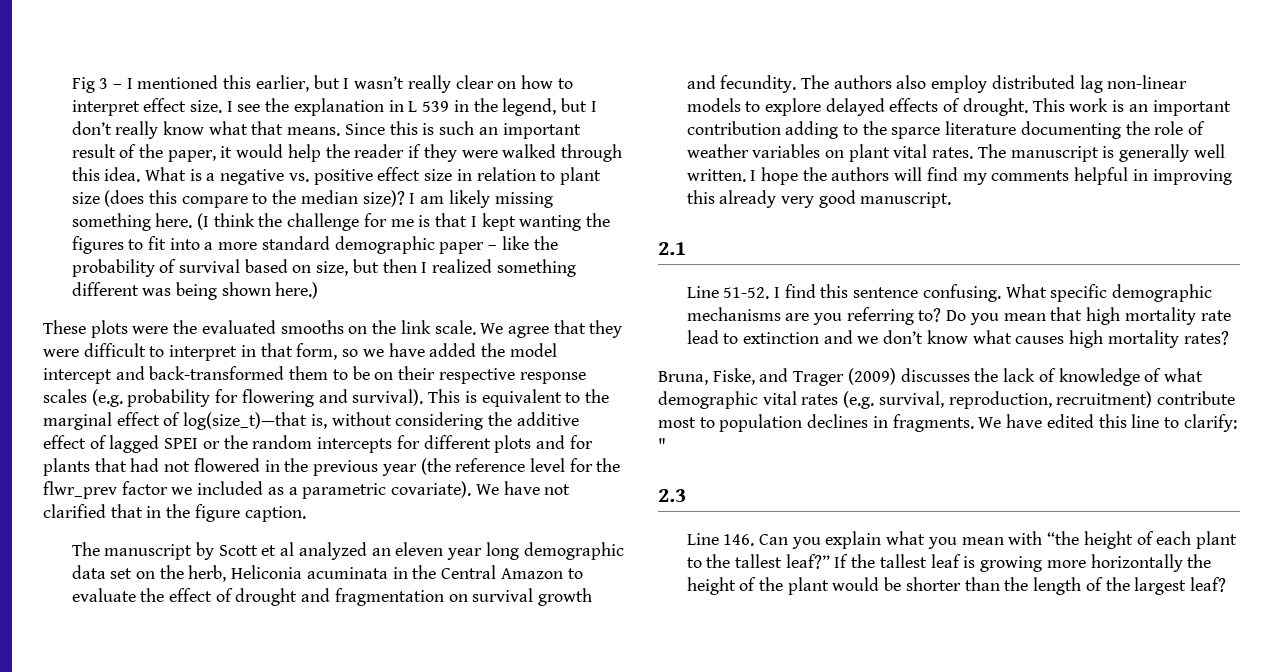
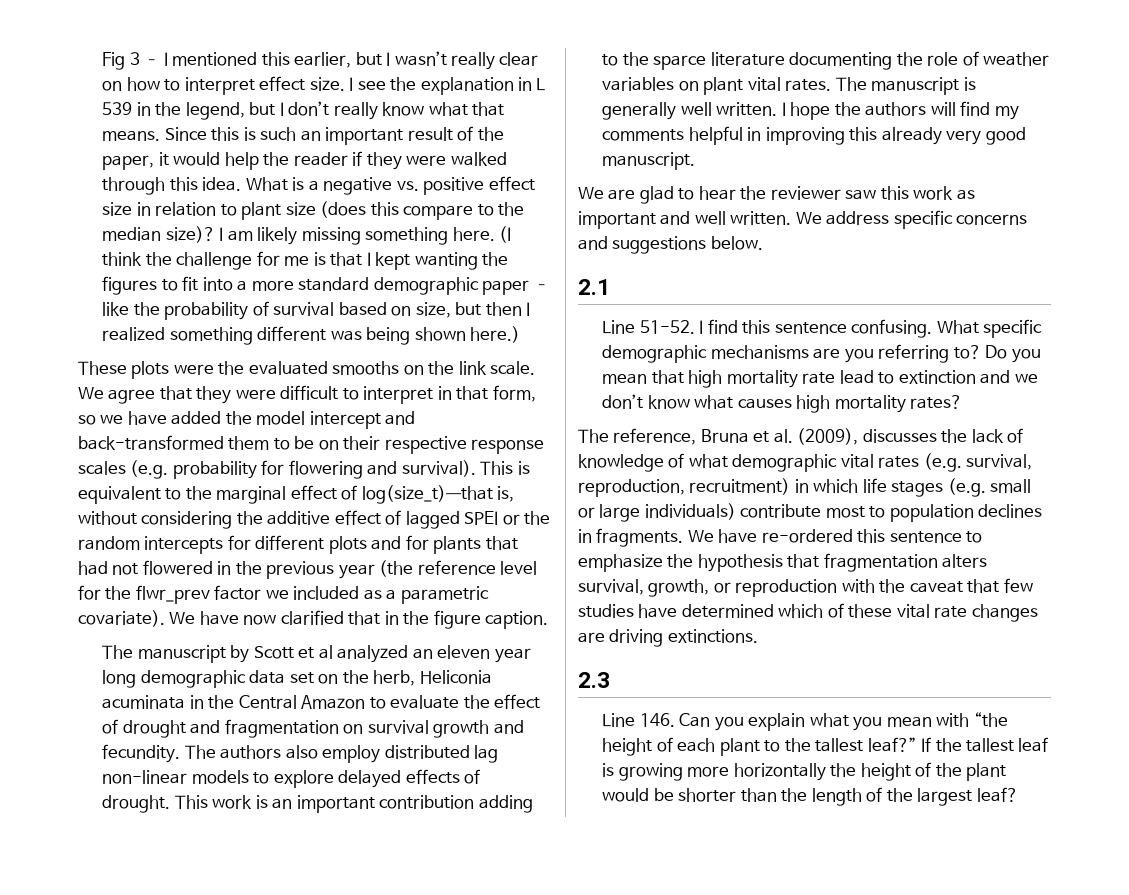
- We have not clarified that in the figure caption.
+ We have now clarified that in the figure caption.
+ We are glad to hear the reviewer saw this work as important and well written. We address specific concerns and suggestions below.
- Bruna, Fiske, and Trager (2009) discusses the lack of knowledge of what demographic vital rates (e.g. survival, reproduction, recruitment) contribute most to population declines in fragments.
+ The reference, Bruna et al. (2009), discusses the lack of knowledge of what demographic vital rates (e.g. survival, reproduction, recruitment) in which life stages (e.g. small or large individuals) contribute most to population declines in fragments.
- We have edited this line to clarify: "
+ We have re-ordered this sentence to emphasize the hypothesis that fragmentation alters survival, growth, or reproduction with the caveat that few studies have determined which of these vital rate changes are driving extinctions.

